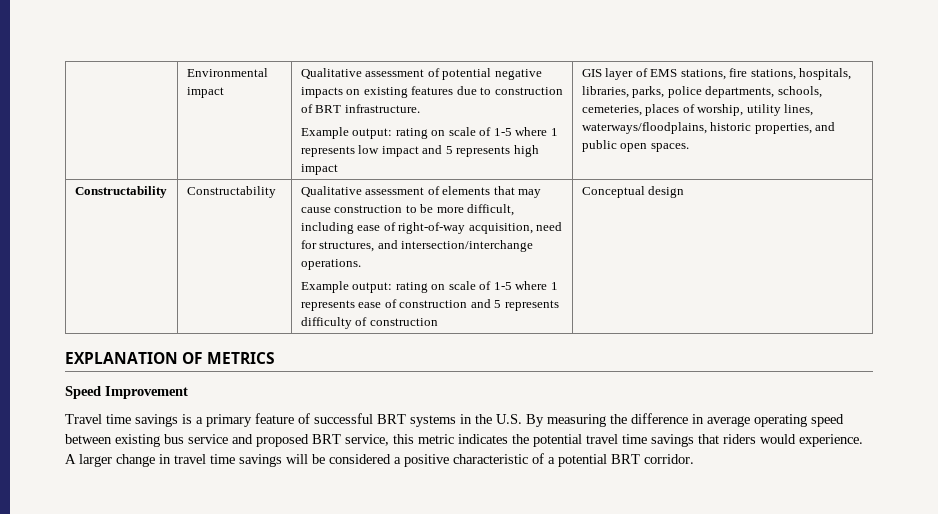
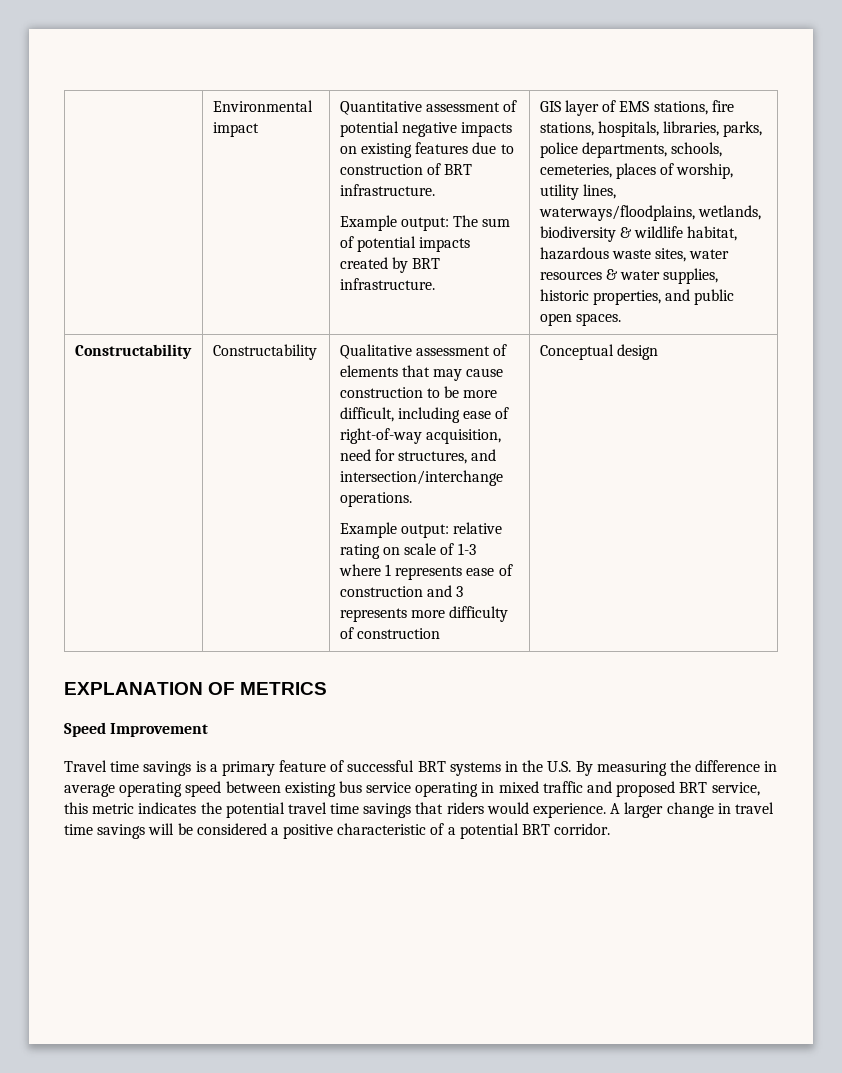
- Qualitative assessment of potential negative impacts on existing features due to construction of BRT infrastructure.
+ Quantitative assessment of potential negative impacts on existing features due to construction of BRT infrastructure.
- Example output: rating on scale of 1-5 where 1 represents low impact and 5 represents high impact
+ Example output: The sum of potential impacts created by BRT infrastructure.
- GIS layer of EMS stations, fire stations, hospitals, libraries, parks, police departments, schools, cemeteries, places of worship, utility lines, waterways/floodplains, historic properties, and public open spaces.
+ GIS layer of EMS stations, fire stations, hospitals, libraries, parks, police departments, schools, cemeteries, places of worship, utility lines, waterways/floodplains, wetlands, biodiversity & wildlife habitat, hazardous waste sites, water resources & water supplies, historic properties, and public open spaces.
- Example output: rating on scale of 1-5 where 1 represents ease of construction and 5 represents difficulty of construction
+ Example output: relative rating on scale of 1-3 where 1 represents ease of construction and 3 represents more difficulty of construction
- Travel time savings is a primary feature of successful BRT systems in the U.S. By measuring the difference in average operating speed between existing bus service and proposed BRT service, this metric indicates the potential travel time savings that riders would experience.
+ Travel time savings is a primary feature of successful BRT systems in the U.S. By measuring the difference in average operating speed between existing bus service operating in mixed traffic and proposed BRT service, this metric indicates the potential travel time savings that riders would experience.

